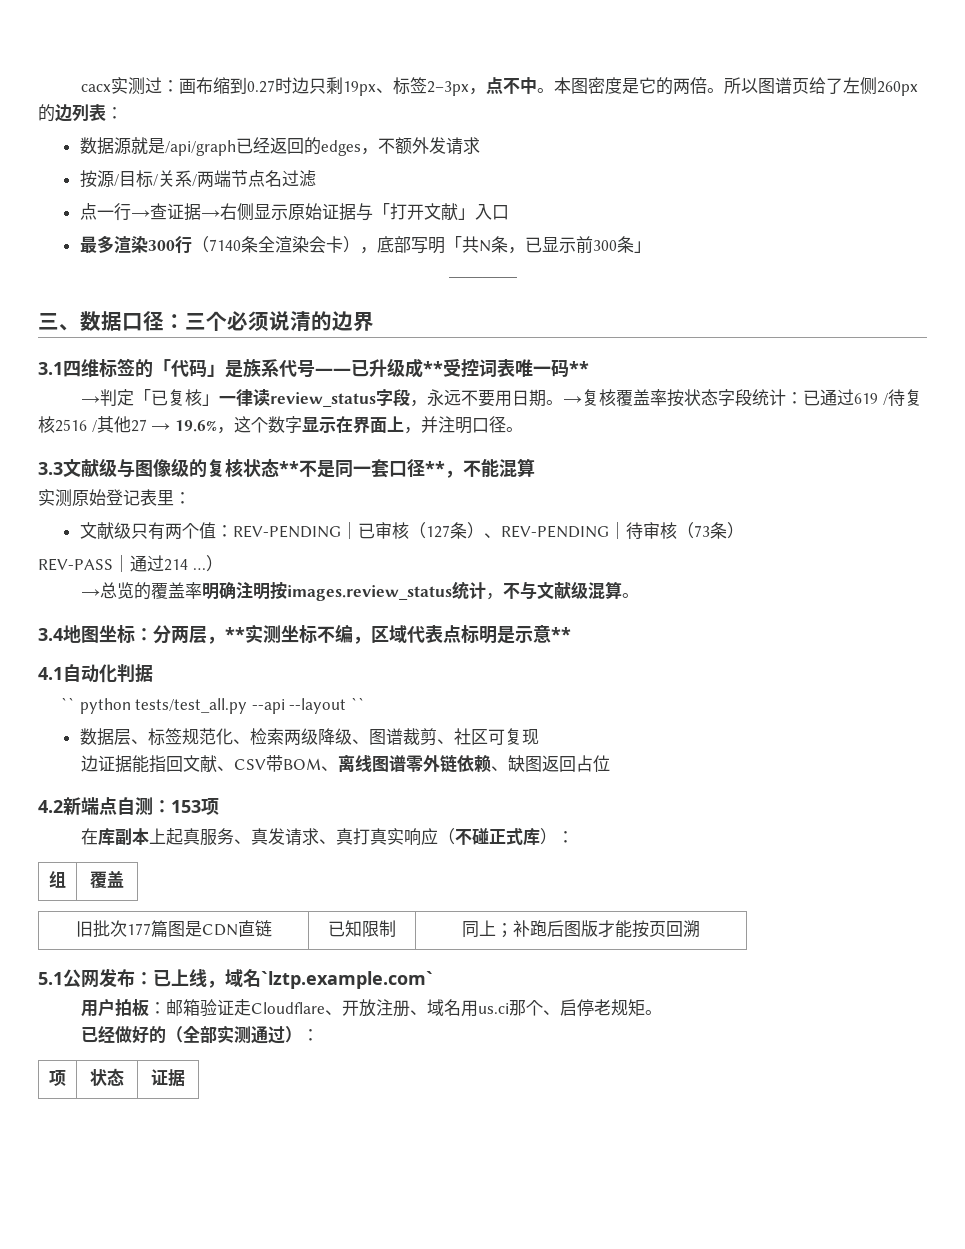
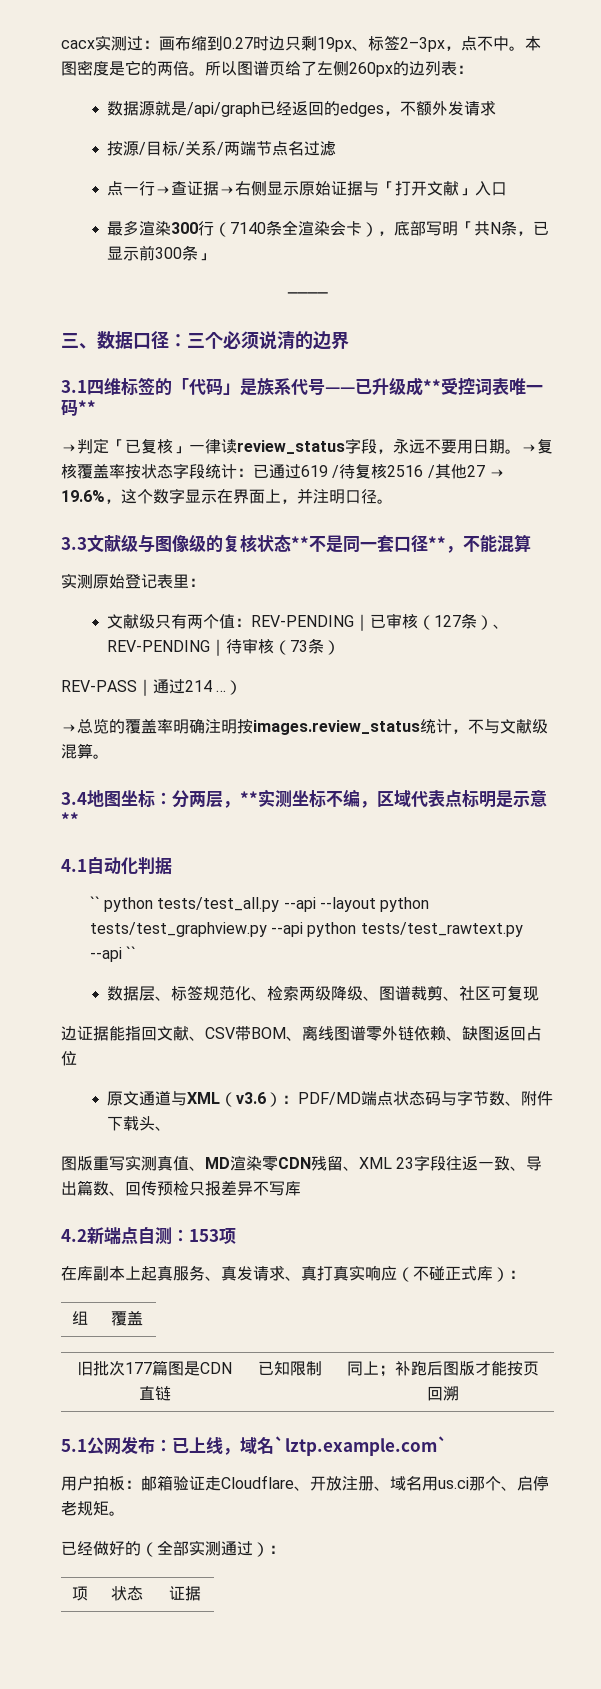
- `` python tests/test_all.py --api --layout ``
+ `` python tests/test_all.py --api --layout python tests/test_graphview.py --api python tests/test_rawtext.py --api ``
+ 原文通道与XML（v3.6）：PDF/MD端点状态码与字节数、附件下载头、
+ 图版重写实测真值、MD渲染零CDN残留、XML 23字段往返一致、导出篇数、回传预检只报差异不写库

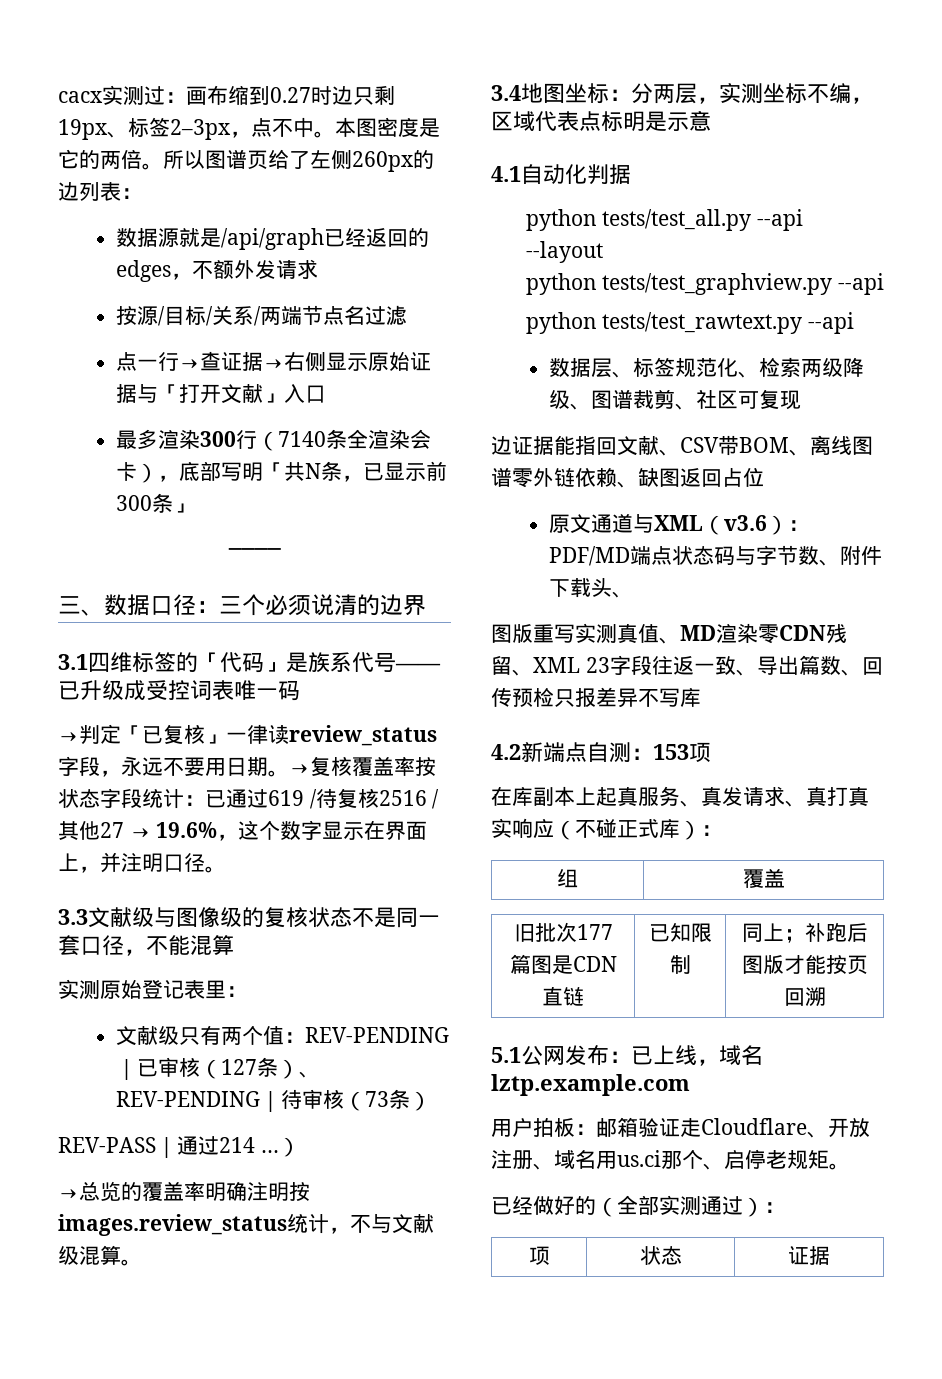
- 3.1四维标签的「代码」是族系代号——已升级成**受控词表唯一码**
+ 3.1四维标签的「代码」是族系代号——已升级成受控词表唯一码
- 3.3文献级与图像级的复核状态**不是同一套口径**，不能混算
+ 3.3文献级与图像级的复核状态不是同一套口径，不能混算
- 3.4地图坐标：分两层，**实测坐标不编，区域代表点标明是示意**
+ 3.4地图坐标：分两层，实测坐标不编，区域代表点标明是示意
- `` python tests/test_all.py --api --layout python tests/test_graphview.py --api python tests/test_rawtext.py --api ``
+ python tests/test_all.py --api --layout
+ python tests/test_graphview.py --api
+ python tests/test_rawtext.py --api
- 5.1公网发布：已上线，域名`lztp.example.com`
+ 5.1公网发布：已上线，域名lztp.example.com

